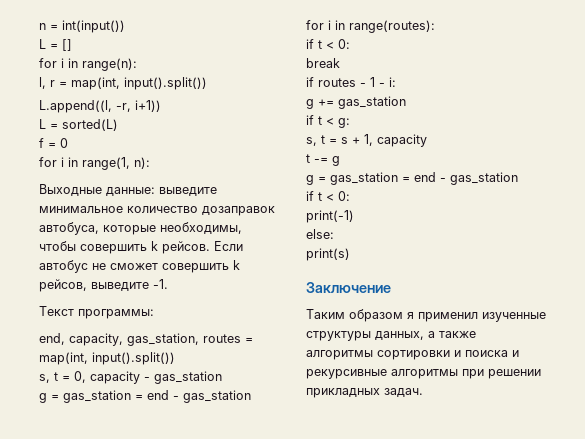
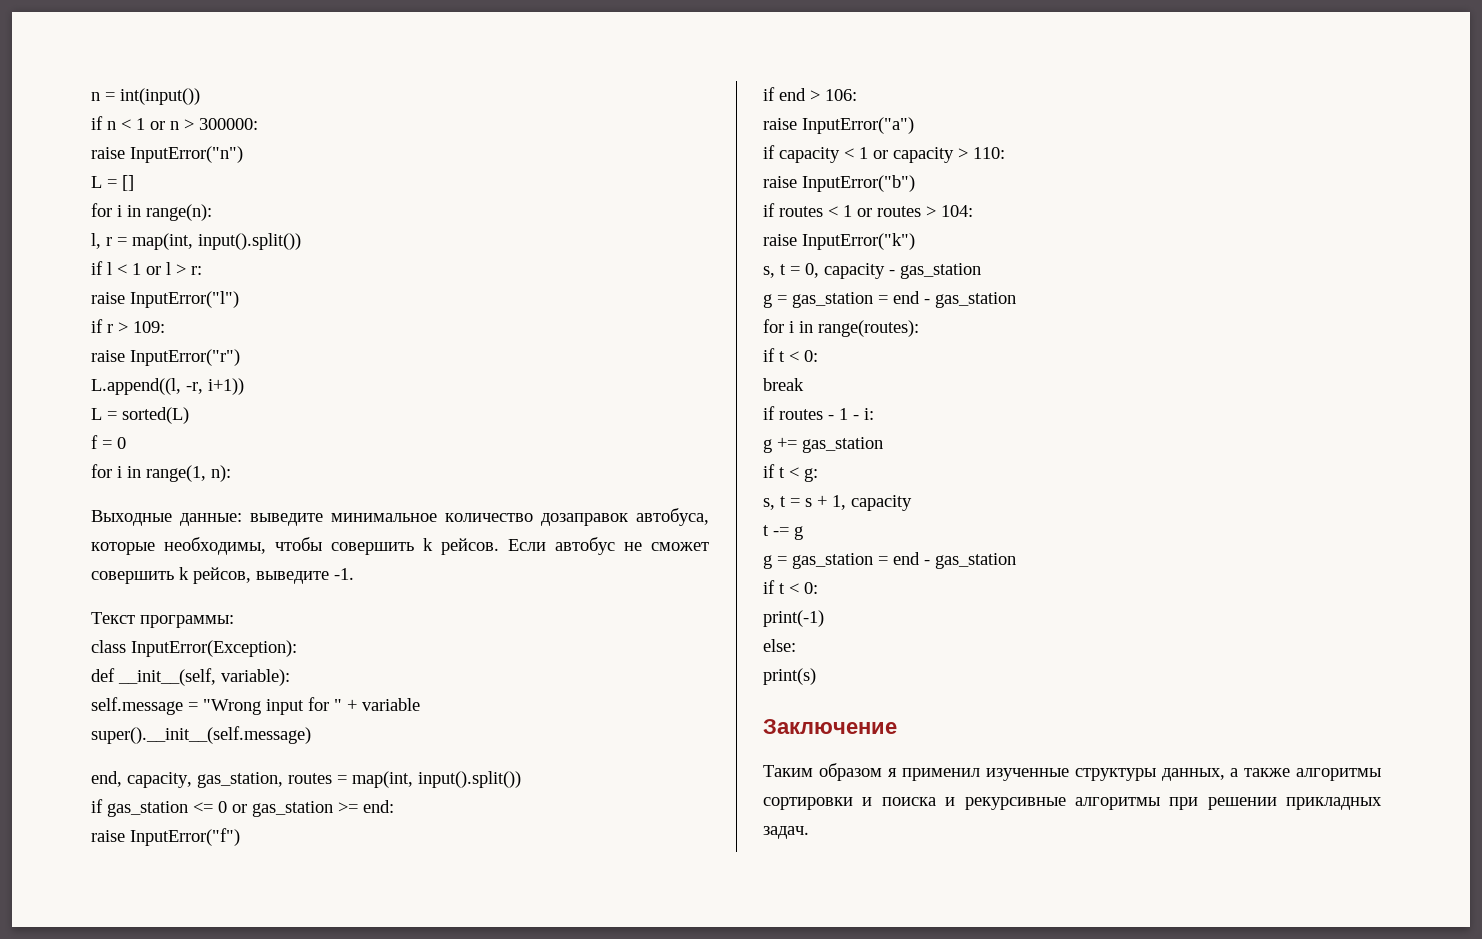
+ if n < 1 or n > 300000:
+ raise InputError("n")
+ if l < 1 or l > r:
+ raise InputError("l")
+ if r > 109:
+ raise InputError("r")
+ class InputError(Exception):
+ def __init__(self, variable):
+ self.message = "Wrong input for " + variable
+ super().__init__(self.message)
+ if gas_station <= 0 or gas_station >= end:
+ raise InputError("f")
+ if end > 106:
+ raise InputError("a")
+ if capacity < 1 or capacity > 110:
+ raise InputError("b")
+ if routes < 1 or routes > 104:
+ raise InputError("k")

